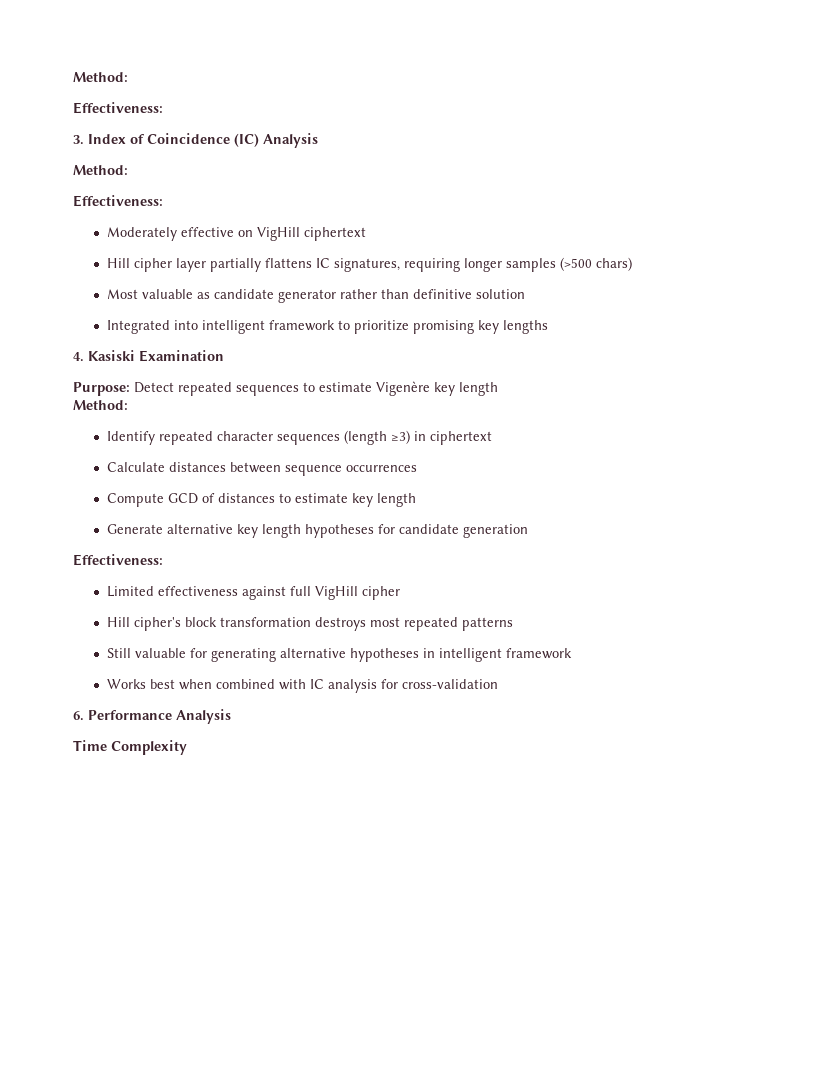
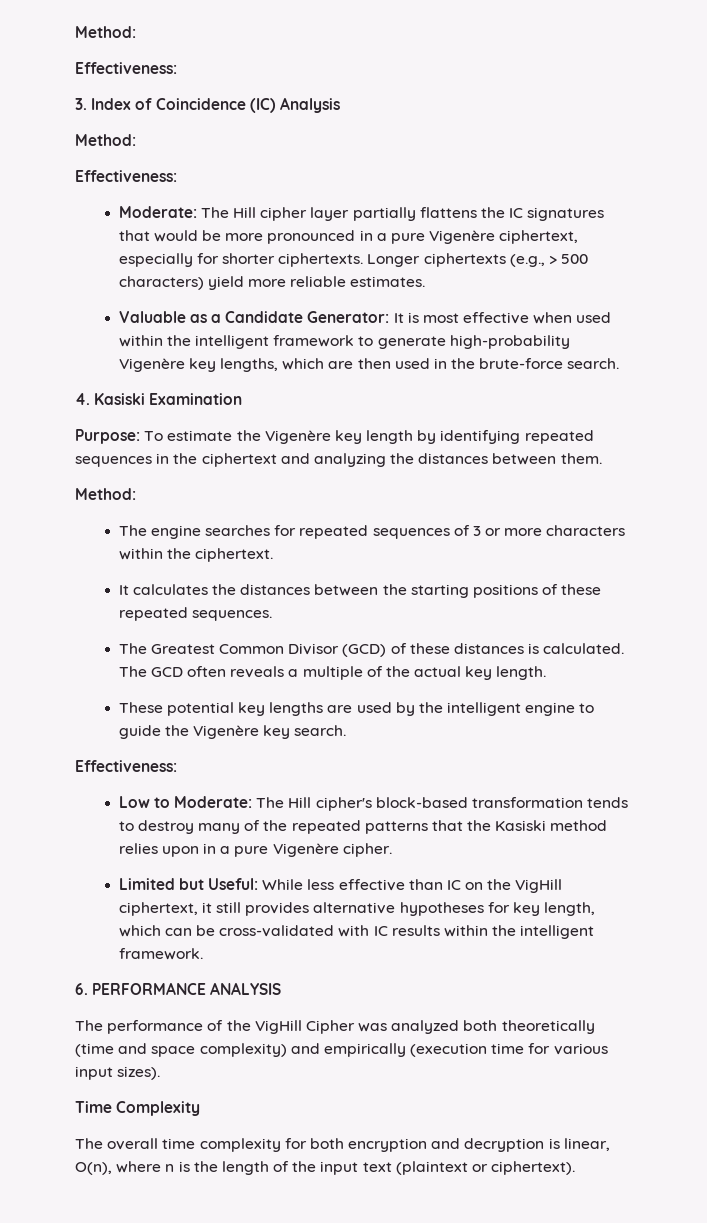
- Moderately effective on VigHill ciphertext
- Hill cipher layer partially flattens IC signatures, requiring longer samples (>500 chars)
- Most valuable as candidate generator rather than definitive solution
- Integrated into intelligent framework to prioritize promising key lengths
+ Moderate: The Hill cipher layer partially flattens the IC signatures that would be more pronounced in a pure Vigenère ciphertext, especially for shorter ciphertexts. Longer ciphertexts (e.g., > 500 characters) yield more reliable estimates.
+ Valuable as a Candidate Generator: It is most effective when used within the intelligent framework to generate high-probability Vigenère key lengths, which are then used in the brute-force search.
  4. Kasiski Examination
- Purpose: Detect repeated sequences to estimate Vigenère key length
+ Purpose: To estimate the Vigenère key length by identifying repeated sequences in the ciphertext and analyzing the distances between them.
  Method:
- Identify repeated character sequences (length ≥3) in ciphertext
- Calculate distances between sequence occurrences
- Compute GCD of distances to estimate key length
- Generate alternative key length hypotheses for candidate generation
+ The engine searches for repeated sequences of 3 or more characters within the ciphertext.
+ It calculates the distances between the starting positions of these repeated sequences.
+ The Greatest Common Divisor (GCD) of these distances is calculated. The GCD often reveals a multiple of the actual key length.
+ These potential key lengths are used by the intelligent engine to guide the Vigenère key search.
  Effectiveness:
- Limited effectiveness against full VigHill cipher
- Hill cipher's block transformation destroys most repeated patterns
- Still valuable for generating alternative hypotheses in intelligent framework
- Works best when combined with IC analysis for cross-validation
- 6. Performance Analysis
+ Low to Moderate: The Hill cipher's block-based transformation tends to destroy many of the repeated patterns that the Kasiski method relies upon in a pure Vigenère cipher.
+ Limited but Useful: While less effective than IC on the VigHill ciphertext, it still provides alternative hypotheses for key length, which can be cross-validated with IC results within the intelligent framework.
+ 6. PERFORMANCE ANALYSIS
+ The performance of the VigHill Cipher was analyzed both theoretically (time and space complexity) and empirically (execution time for various input sizes).
  Time Complexity
+ The overall time complexity for both encryption and decryption is linear, O(n), where n is the length of the input text (plaintext or ciphertext).

